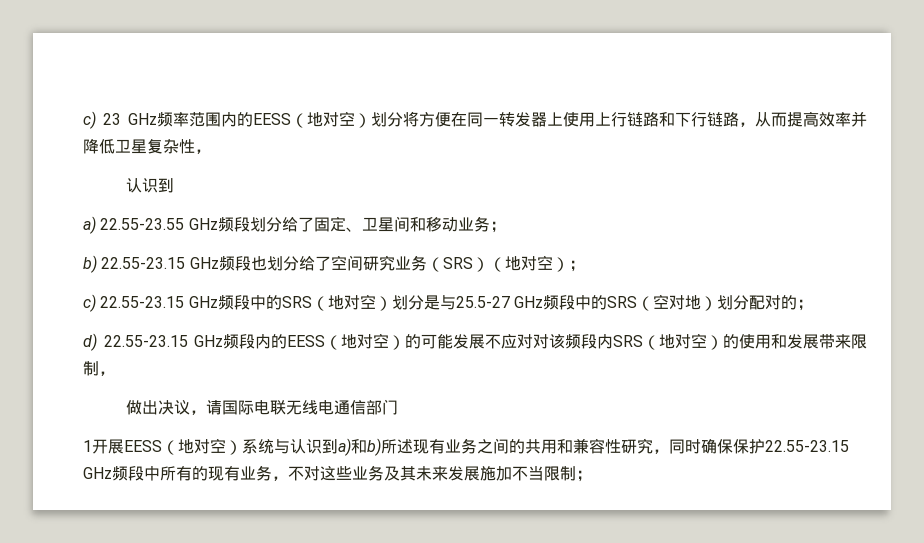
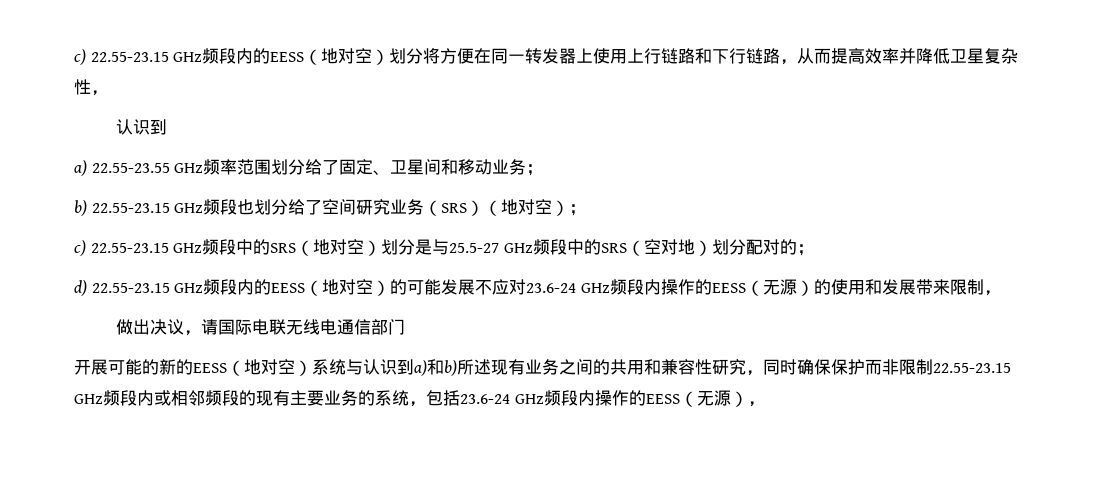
- c) 23 GHz频率范围内的EESS（地对空）划分将方便在同一转发器上使用上行链路和下行链路，从而提高效率并降低卫星复杂性，
+ c) 22.55-23.15 GHz频段内的EESS（地对空）划分将方便在同一转发器上使用上行链路和下行链路，从而提高效率并降低卫星复杂性，
- a) 22.55-23.55 GHz频段划分给了固定、卫星间和移动业务；
+ a) 22.55-23.55 GHz频率范围划分给了固定、卫星间和移动业务；
- d) 22.55-23.15 GHz频段内的EESS（地对空）的可能发展不应对对该频段内SRS（地对空）的使用和发展带来限制，
+ d) 22.55-23.15 GHz频段内的EESS（地对空）的可能发展不应对23.6-24 GHz频段内操作的EESS（无源）的使用和发展带来限制，
- 1开展EESS（地对空）系统与认识到a)和b)所述现有业务之间的共用和兼容性研究，同时确保保护22.55-23.15 GHz频段中所有的现有业务，不对这些业务及其未来发展施加不当限制；
+ 开展可能的新的EESS（地对空）系统与认识到a)和b)所述现有业务之间的共用和兼容性研究，同时确保保护而非限制22.55-23.15 GHz频段内或相邻频段的现有主要业务的系统，包括23.6-24 GHz频段内操作的EESS（无源），

